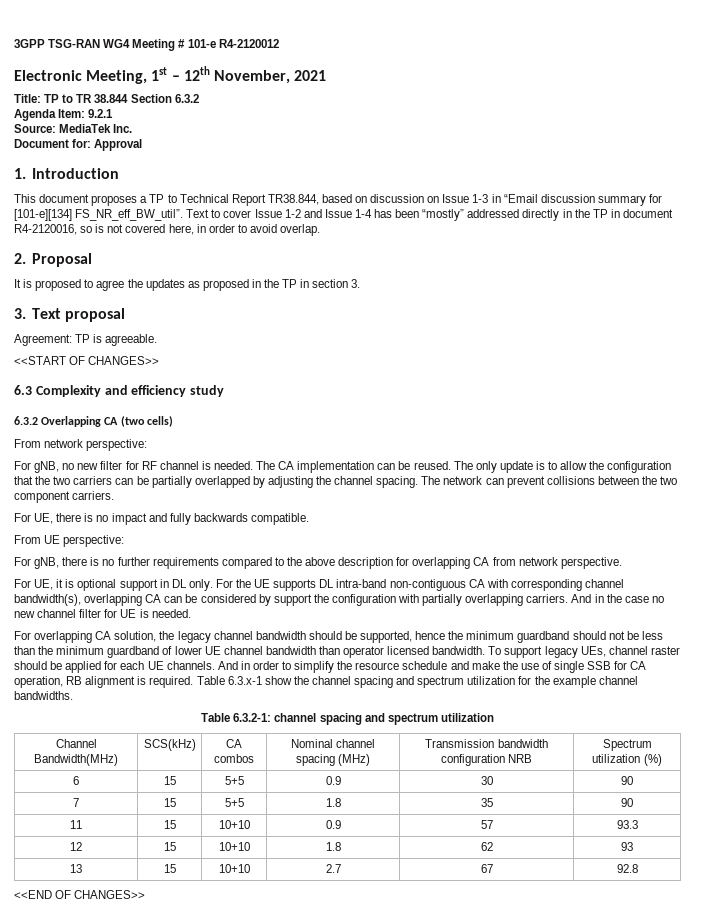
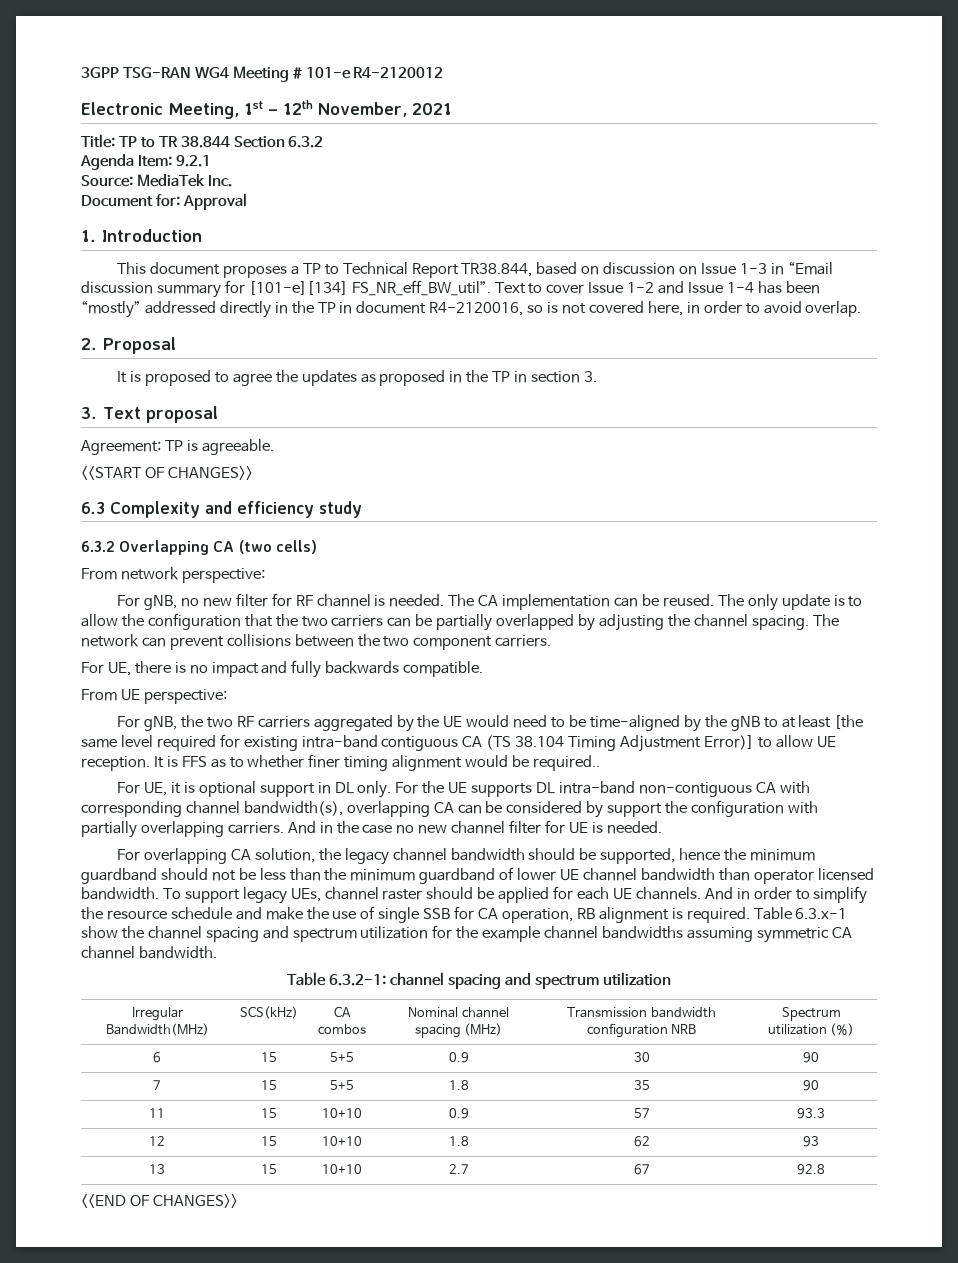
- For gNB, there is no further requirements compared to the above description for overlapping CA from network perspective.
+ For gNB, the two RF carriers aggregated by the UE would need to be time-aligned by the gNB to at least [the same level required for existing intra-band contiguous CA (TS 38.104 Timing Adjustment Error)] to allow UE reception. It is FFS as to whether finer timing alignment would be required..
- Table 6.3.x-1 show the channel spacing and spectrum utilization for the example channel bandwidths.
+ Table 6.3.x-1 show the channel spacing and spectrum utilization for the example channel bandwidths assuming symmetric CA channel bandwidth.
- Channel Bandwidth(MHz) | SCS(kHz) | CA combos | Nominal channel spacing (MHz) | Transmission bandwidth configuration NRB | Spectrum utilization (%)
+ Irregular Bandwidth(MHz) | SCS(kHz) | CA combos | Nominal channel spacing (MHz) | Transmission bandwidth configuration NRB | Spectrum utilization (%)

